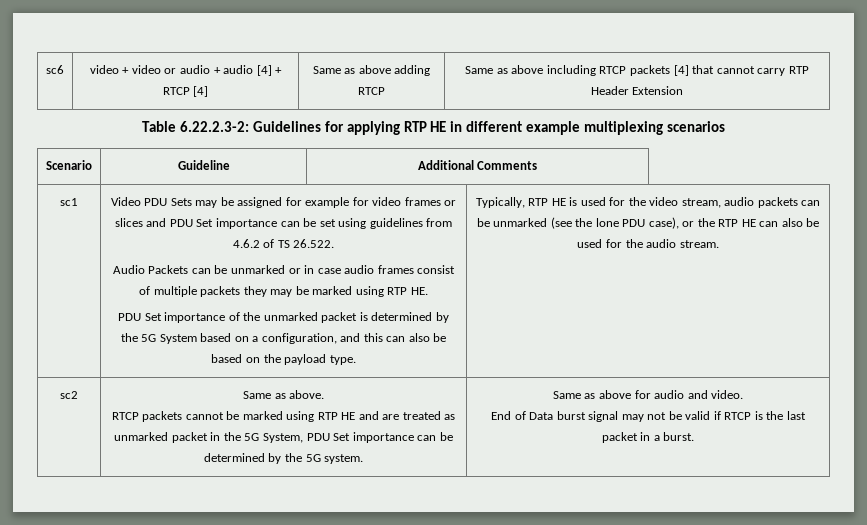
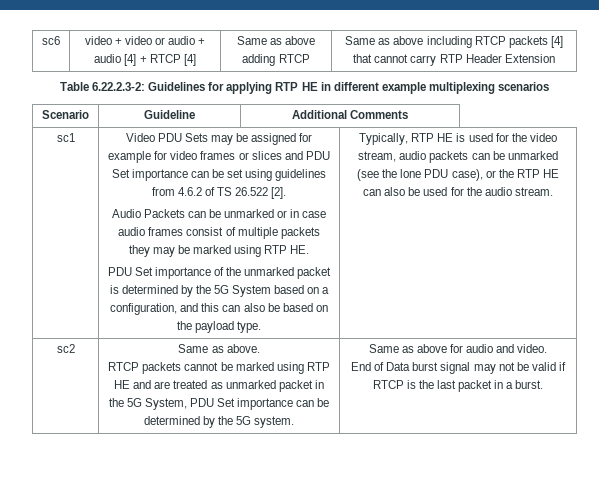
- Video PDU Sets may be assigned for example for video frames or slices and PDU Set importance can be set using guidelines from 4.6.2 of TS 26.522.
+ Video PDU Sets may be assigned for example for video frames or slices and PDU Set importance can be set using guidelines from 4.6.2 of TS 26.522 [2].

